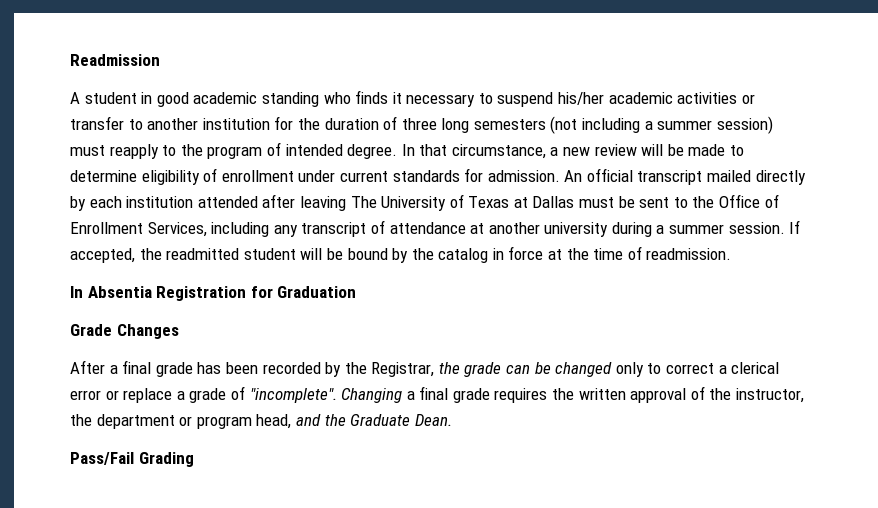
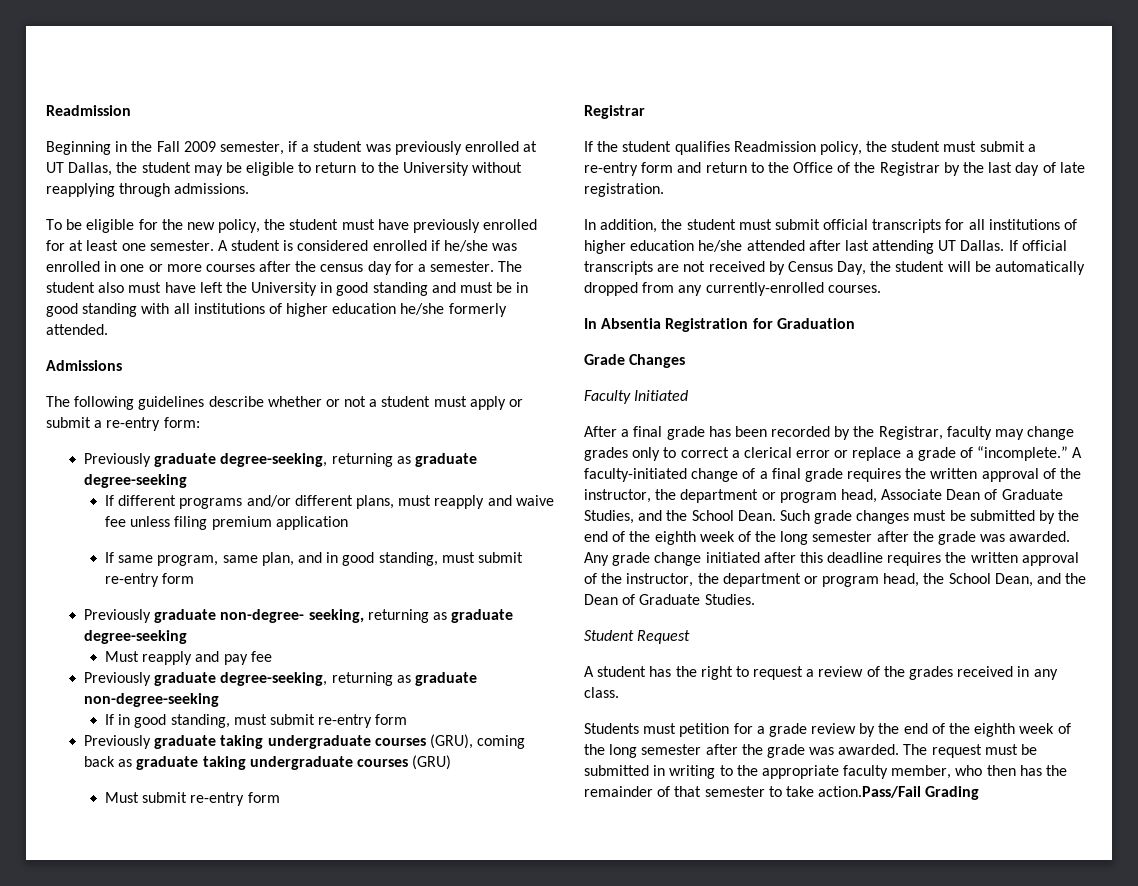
- A student in good academic standing who finds it necessary to suspend his/her academic activities or transfer to another institution for the duration of three long semesters (not including a summer session) must reapply to the program of intended degree. In that circumstance, a new review will be made to determine eligibility of enrollment under current standards for admission. An official transcript mailed directly by each institution attended after leaving The University of Texas at Dallas must be sent to the Office of Enrollment Services, including any transcript of attendance at another university during a summer session. If accepted, the readmitted student will be bound by the catalog in force at the time of readmission.
+ Beginning in the Fall 2009 semester, if a student was previously enrolled at UT Dallas, the student may be eligible to return to the University without reapplying through admissions.
+ To be eligible for the new policy, the student must have previously enrolled for at least one semester. A student is considered enrolled if he/she was enrolled in one or more courses after the census day for a semester. The student also must have left the University in good standing and must be in good standing with all institutions of higher education he/she formerly attended.
+ Admissions
+ The following guidelines describe whether or not a student must apply or submit a re-entry form:
+ Previously graduate degree-seeking, returning as graduate degree-seeking
+ If different programs and/or different plans, must reapply and waive fee unless filing premium application
+ If same program, same plan, and in good standing, must submit re-entry form
+ Previously graduate non-degree- seeking, returning as graduate degree-seeking
+ Must reapply and pay fee
+ Previously graduate degree-seeking, returning as graduate non-degree-seeking
+ If in good standing, must submit re-entry form
+ Previously graduate taking undergraduate courses (GRU), coming back as graduate taking undergraduate courses (GRU)
+ Must submit re-entry form
+ Registrar
+ If the student qualifies Readmission policy, the student must submit a re-entry form and return to the Office of the Registrar by the last day of late registration.
+ In addition, the student must submit official transcripts for all institutions of higher education he/she attended after last attending UT Dallas. If official transcripts are not received by Census Day, the student will be automatically dropped from any currently-enrolled courses.
+ Faculty Initiated
- After a final grade has been recorded by the Registrar, the grade can be changed only to correct a clerical error or replace a grade of "incomplete". Changing a final grade requires the written approval of the instructor, the department or program head, and the Graduate Dean.
- Pass/Fail Grading
+ After a final grade has been recorded by the Registrar, faculty may change grades only to correct a clerical error or replace a grade of “incomplete.” A faculty-initiated change of a final grade requires the written approval of the instructor, the department or program head, Associate Dean of Graduate Studies, and the School Dean. Such grade changes must be submitted by the end of the eighth week of the long semester after the grade was awarded. Any grade change initiated after this deadline requires the written approval of the instructor, the department or program head, the School Dean, and the Dean of Graduate Studies.
+ Student Request
+ A student has the right to request a review of the grades received in any class.
+ Students must petition for a grade review by the end of the eighth week of the long semester after the grade was awarded. The request must be submitted in writing to the appropriate faculty member, who then has the remainder of that semester to take action.Pass/Fail Grading

